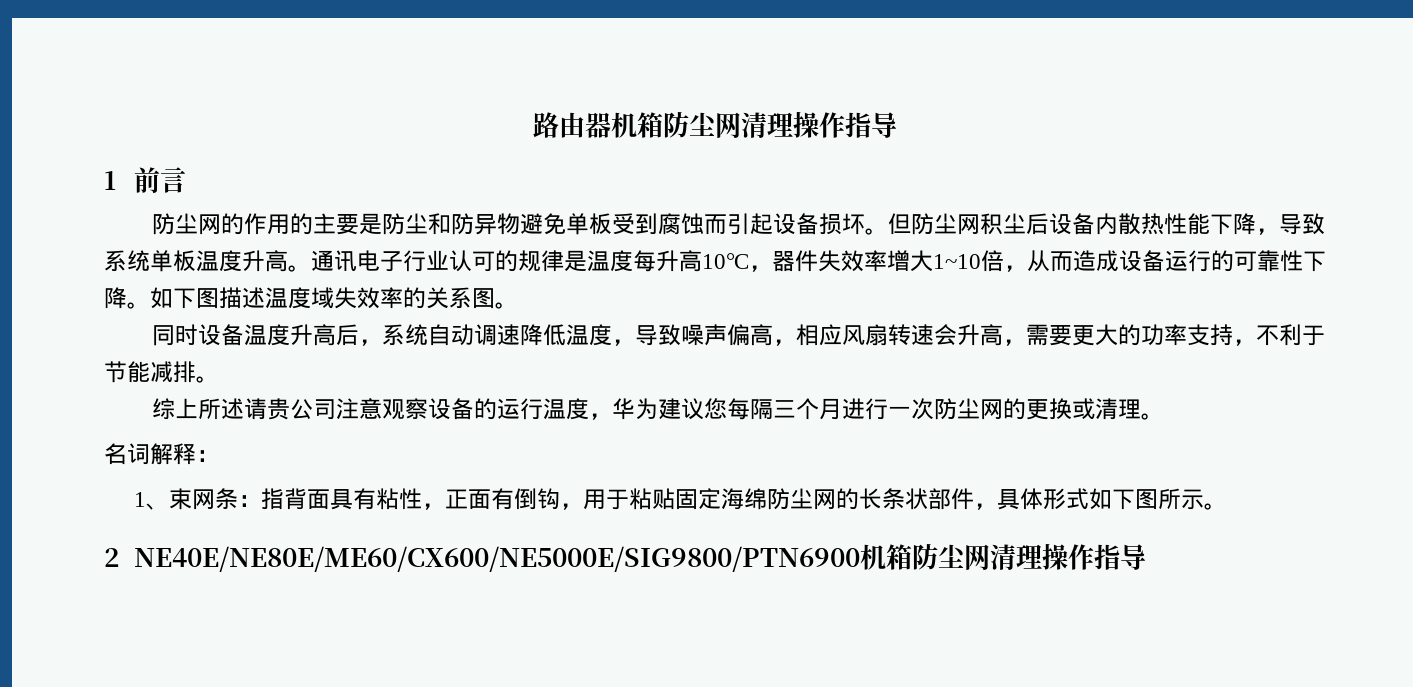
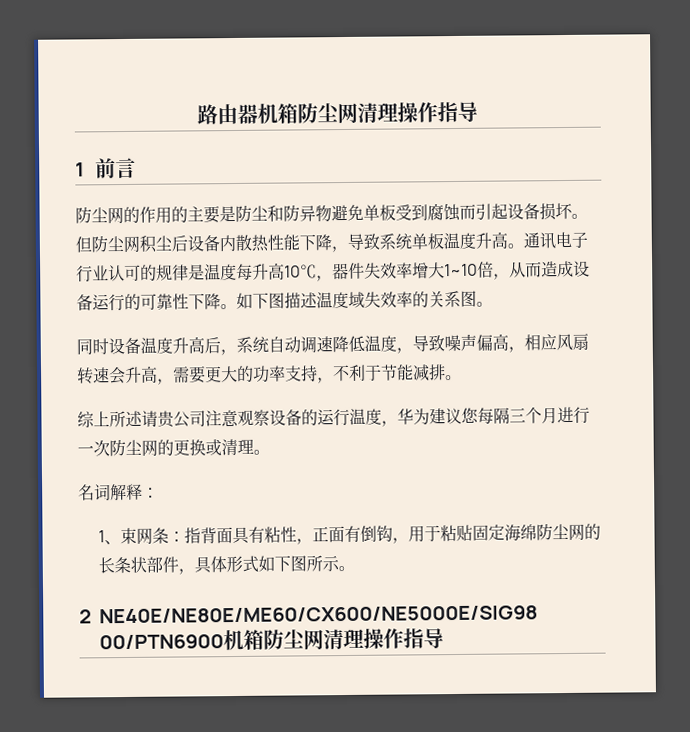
- 2 NE40E/NE80E/ME60/CX600/NE5000E/SIG9800/PTN6900机箱防尘网清理操作指导
+ 2 NE40E/NE80E/ME60/CX600/NE5000E/SIG98 00/PTN6900机箱防尘网清理操作指导

